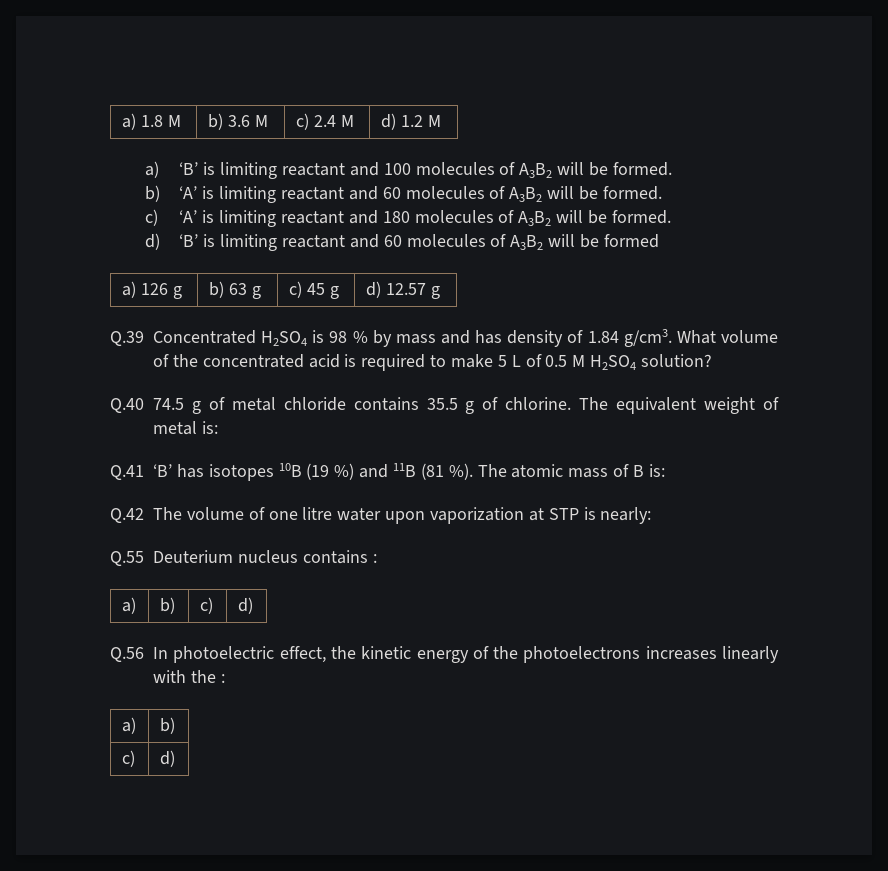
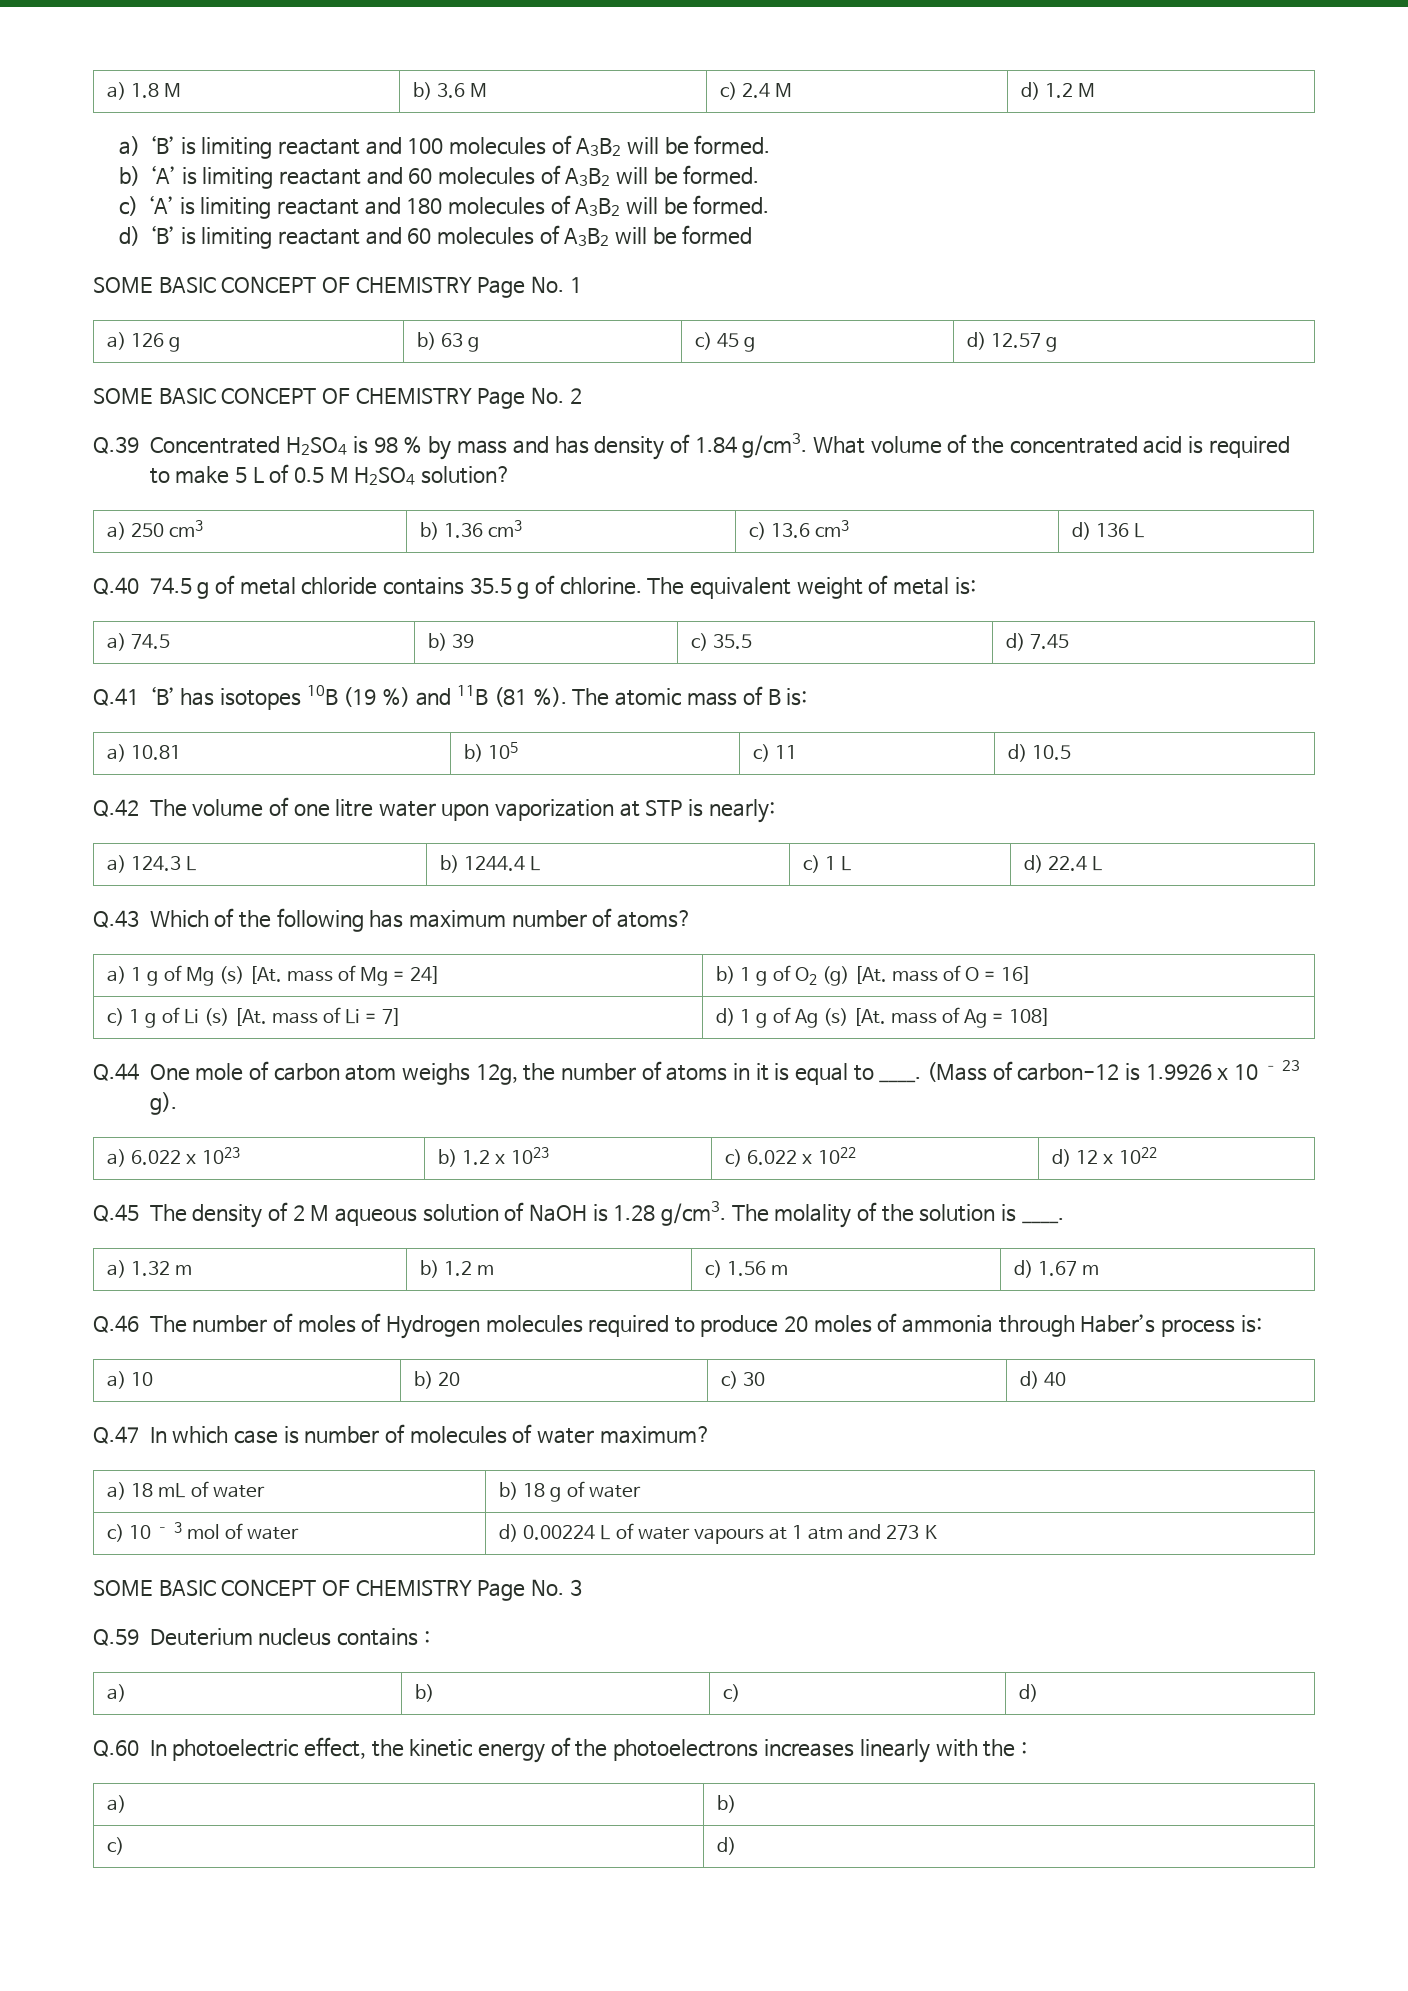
+ SOME BASIC CONCEPT OF CHEMISTRY Page No. 1
+ SOME BASIC CONCEPT OF CHEMISTRY Page No. 2
+ a) 250 cm3 | b) 1.36 cm3 | c) 13.6 cm3 | d) 136 L
+ a) 74.5 | b) 39 | c) 35.5 | d) 7.45
+ a) 10.81 | b) 105 | c) 11 | d) 10.5
- Q.55 Deuterium nucleus contains :
+ a) 124.3 L | b) 1244.4 L | c) 1 L | d) 22.4 L
+ Q.43 Which of the following has maximum number of atoms?
+ a) 1 g of Mg (s) [At. mass of Mg = 24] | b) 1 g of O2 (g) [At. mass of O = 16]
+ c) 1 g of Li (s) [At. mass of Li = 7] | d) 1 g of Ag (s) [At. mass of Ag = 108]
+ Q.44 One mole of carbon atom weighs 12g, the number of atoms in it is equal to ____. (Mass of carbon-12 is 1.9926 x 10 – 23 g).
+ a) 6.022 x 1023 | b) 1.2 x 1023 | c) 6.022 x 1022 | d) 12 x 1022
+ Q.45 The density of 2 M aqueous solution of NaOH is 1.28 g/cm3. The molality of the solution is ____.
+ a) 1.32 m | b) 1.2 m | c) 1.56 m | d) 1.67 m
+ Q.46 The number of moles of Hydrogen molecules required to produce 20 moles of ammonia through Haber’s process is:
+ a) 10 | b) 20 | c) 30 | d) 40
+ Q.47 In which case is number of molecules of water maximum?
+ a) 18 mL of water | b) 18 g of water
+ c) 10 – 3 mol of water | d) 0.00224 L of water vapours at 1 atm and 273 K
+ SOME BASIC CONCEPT OF CHEMISTRY Page No. 3
+ Q.59 Deuterium nucleus contains :
- Q.56 In photoelectric effect, the kinetic energy of the photoelectrons increases linearly with the :
+ Q.60 In photoelectric effect, the kinetic energy of the photoelectrons increases linearly with the :

